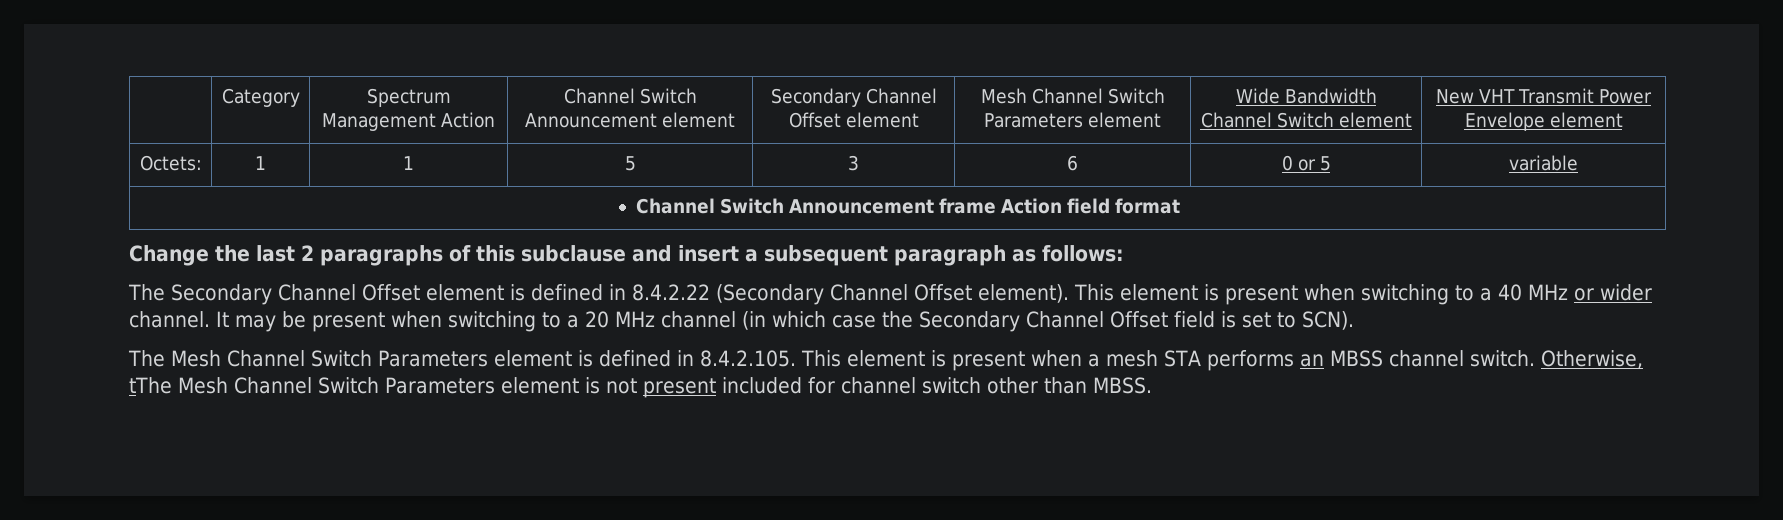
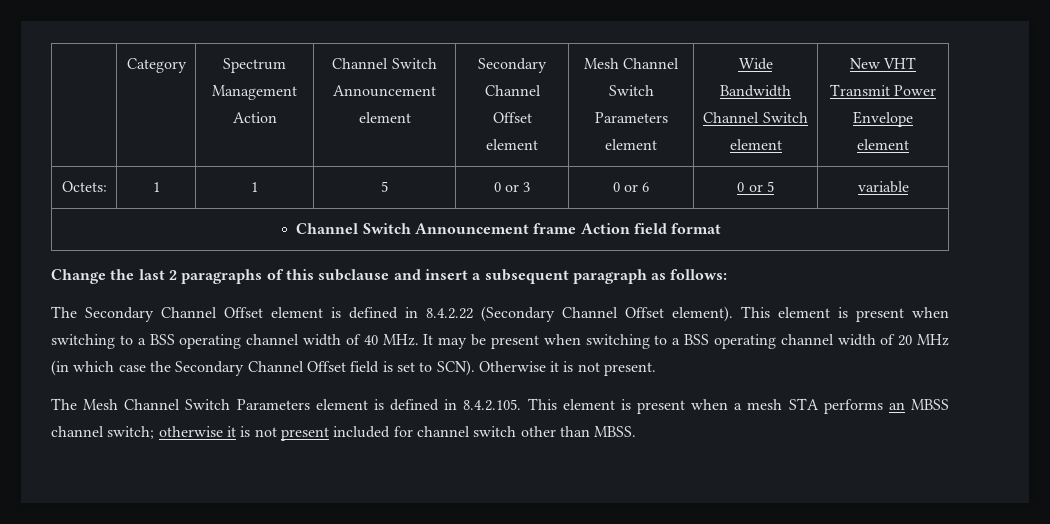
- Octets: | 1 | 1 | 5 | 3 | 6 | 0 or 5 | variable
+ Octets: | 1 | 1 | 5 | 0 or 3 | 0 or 6 | 0 or 5 | variable
- This element is present when switching to a 40 MHz or wider channel. It may be present when switching to a 20 MHz channel (in which case the Secondary Channel Offset field is set to SCN).
+ This element is present when switching to a BSS operating channel width of 40 MHz. It may be present when switching to a BSS operating channel width of 20 MHz (in which case the Secondary Channel Offset field is set to SCN). Otherwise it is not present.
- The Mesh Channel Switch Parameters element is defined in 8.4.2.105. This element is present when a mesh STA performs an MBSS channel switch. Otherwise, tThe Mesh Channel Switch Parameters element is not present included for channel switch other than MBSS.
+ The Mesh Channel Switch Parameters element is defined in 8.4.2.105. This element is present when a mesh STA performs an MBSS channel switch; otherwise it is not present included for channel switch other than MBSS.

